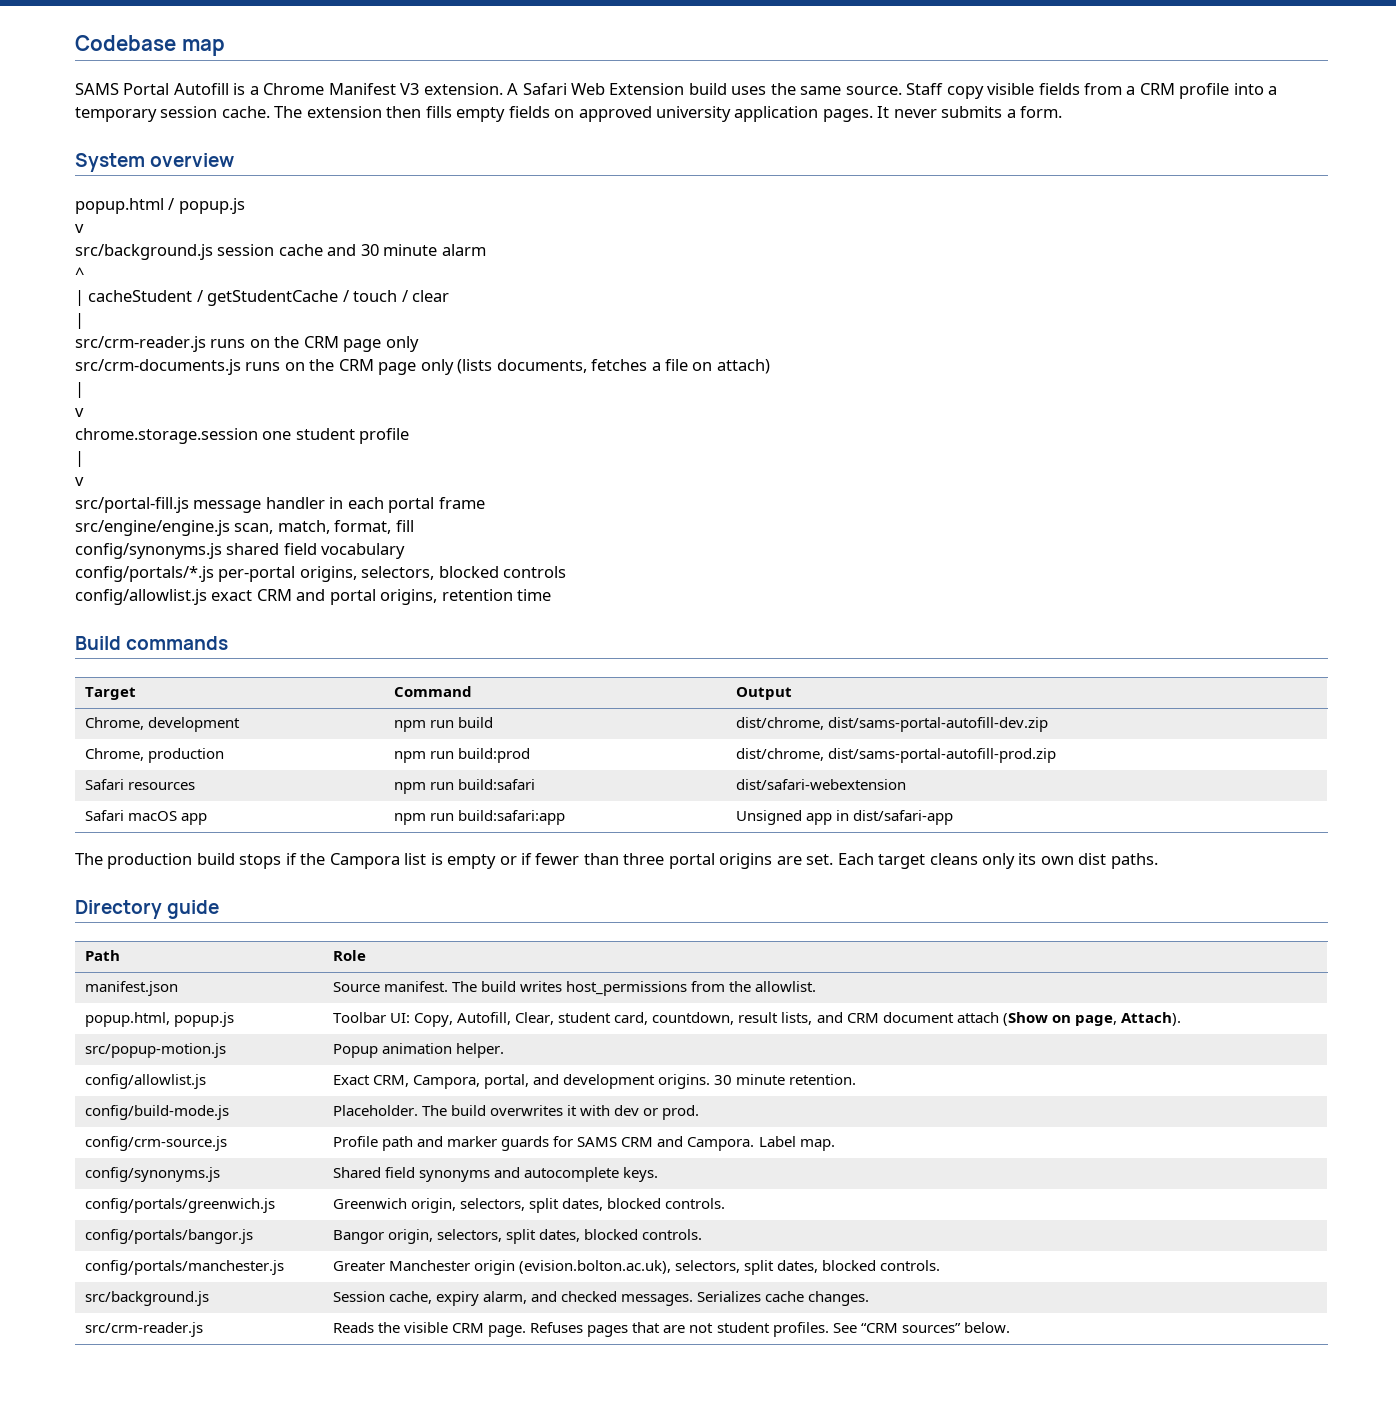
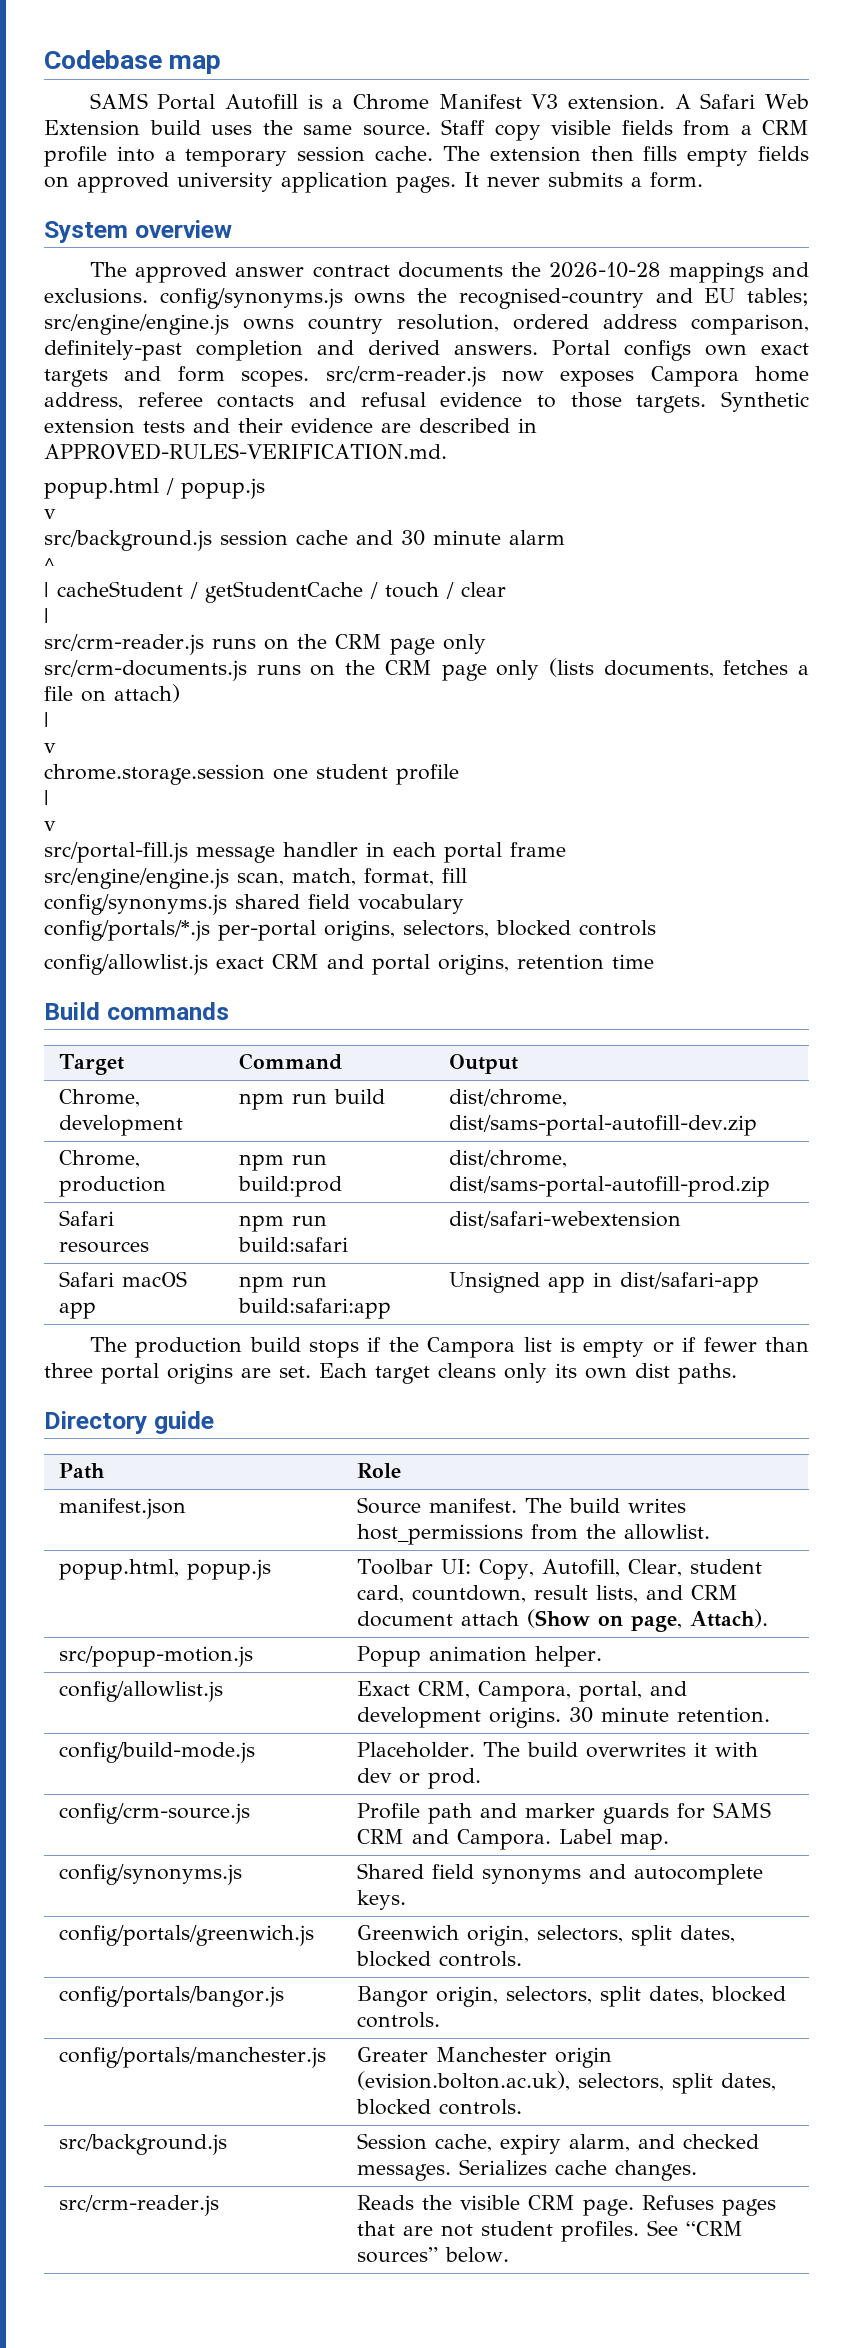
+ The approved answer contract documents the 2026-10-28 mappings and exclusions. config/synonyms.js owns the recognised-country and EU tables; src/engine/engine.js owns country resolution, ordered address comparison, definitely-past completion and derived answers. Portal configs own exact targets and form scopes. src/crm-reader.js now exposes Campora home address, referee contacts and refusal evidence to those targets. Synthetic extension tests and their evidence are described in APPROVED-RULES-VERIFICATION.md.

